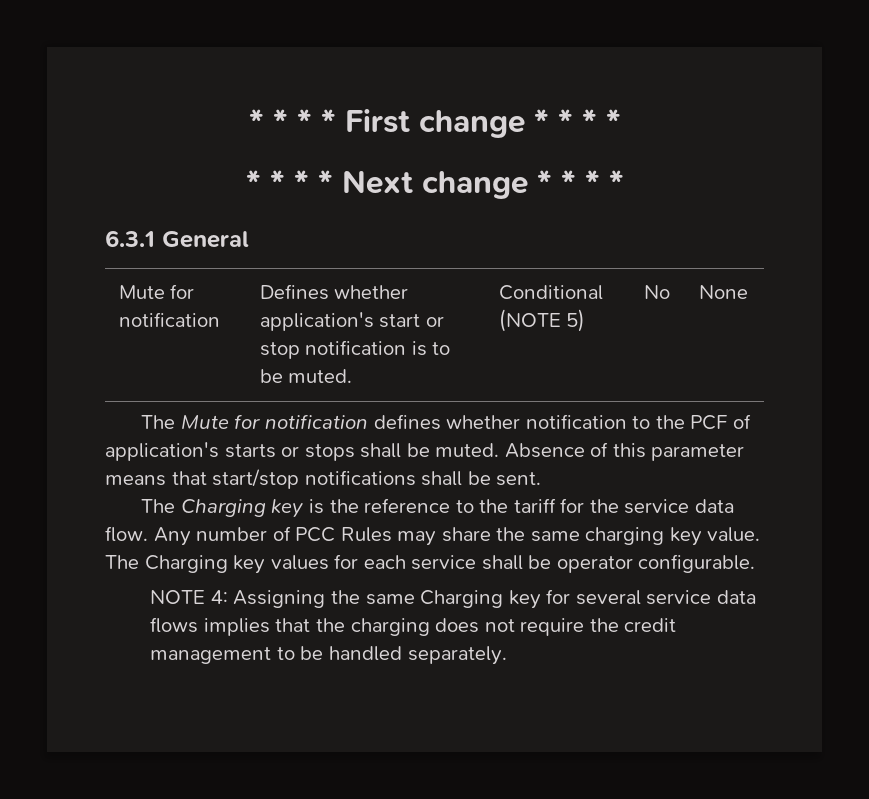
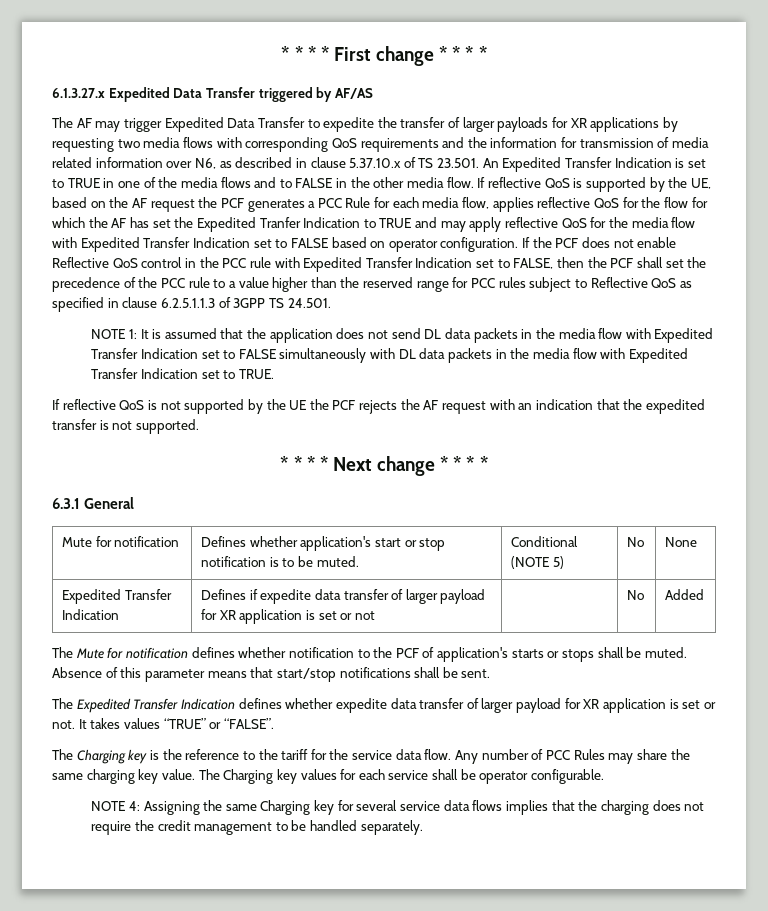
+ 6.1.3.27.x Expedited Data Transfer triggered by AF/AS
+ The AF may trigger Expedited Data Transfer to expedite the transfer of larger payloads for XR applications by requesting two media flows with corresponding QoS requirements and the information for transmission of media related information over N6, as described in clause 5.37.10.x of TS 23.501. An Expedited Transfer Indication is set to TRUE in one of the media flows and to FALSE in the other media flow. If reflective QoS is supported by the UE, based on the AF request the PCF generates a PCC Rule for each media flow, applies reflective QoS for the flow for which the AF has set the Expedited Tranfer Indication to TRUE and may apply reflective QoS for the media flow with Expedited Transfer Indication set to FALSE based on operator configuration. If the PCF does not enable Reflective QoS control in the PCC rule with Expedited Transfer Indication set to FALSE, then the PCF shall set the precedence of the PCC rule to a value higher than the reserved range for PCC rules subject to Reflective QoS as specified in clause 6.2.5.1.1.3 of 3GPP TS 24.501.
+ NOTE 1: It is assumed that the application does not send DL data packets in the media flow with Expedited Transfer Indication set to FALSE simultaneously with DL data packets in the media flow with Expedited Transfer Indication set to TRUE.
+ If reflective QoS is not supported by the UE the PCF rejects the AF request with an indication that the expedited transfer is not supported.
+ Expedited Transfer Indication | Defines if expedite data transfer of larger payload for XR application is set or not | | No | Added
+ The Expedited Transfer Indication defines whether expedite data transfer of larger payload for XR application is set or not. It takes values “TRUE” or “FALSE”.

